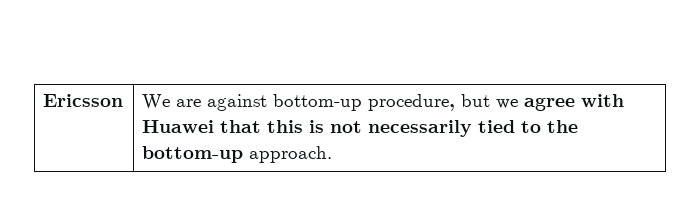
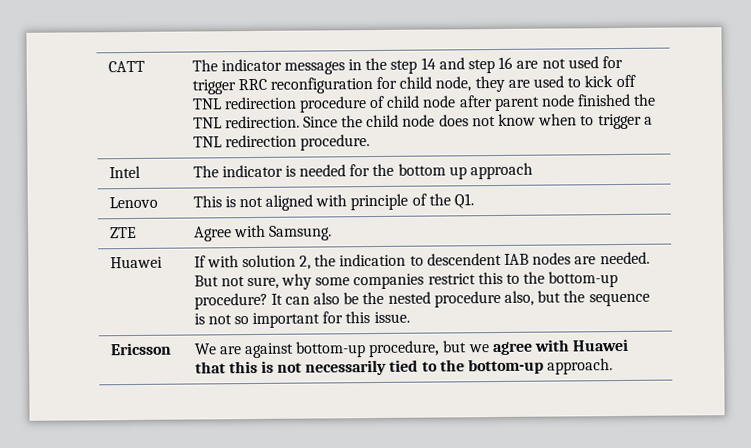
+ CATT | The indicator messages in the step 14 and step 16 are not used for trigger RRC reconfiguration for child node, they are used to kick off TNL redirection procedure of child node after parent node finished the TNL redirection. Since the child node does not know when to trigger a TNL redirection procedure.
+ Intel | The indicator is needed for the bottom up approach
+ Lenovo | This is not aligned with principle of the Q1.
+ ZTE | Agree with Samsung.
+ Huawei | If with solution 2, the indication to descendent IAB nodes are needed. But not sure, why some companies restrict this to the bottom-up procedure? It can also be the nested procedure also, but the sequence is not so important for this issue.

